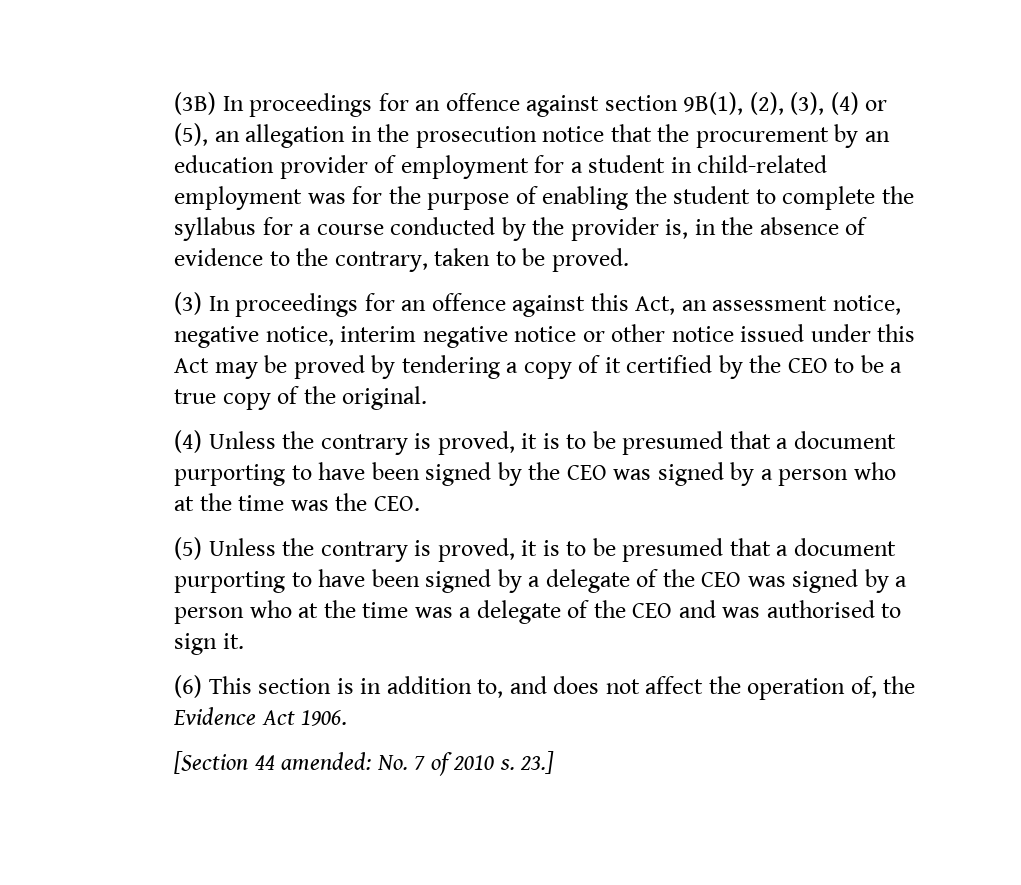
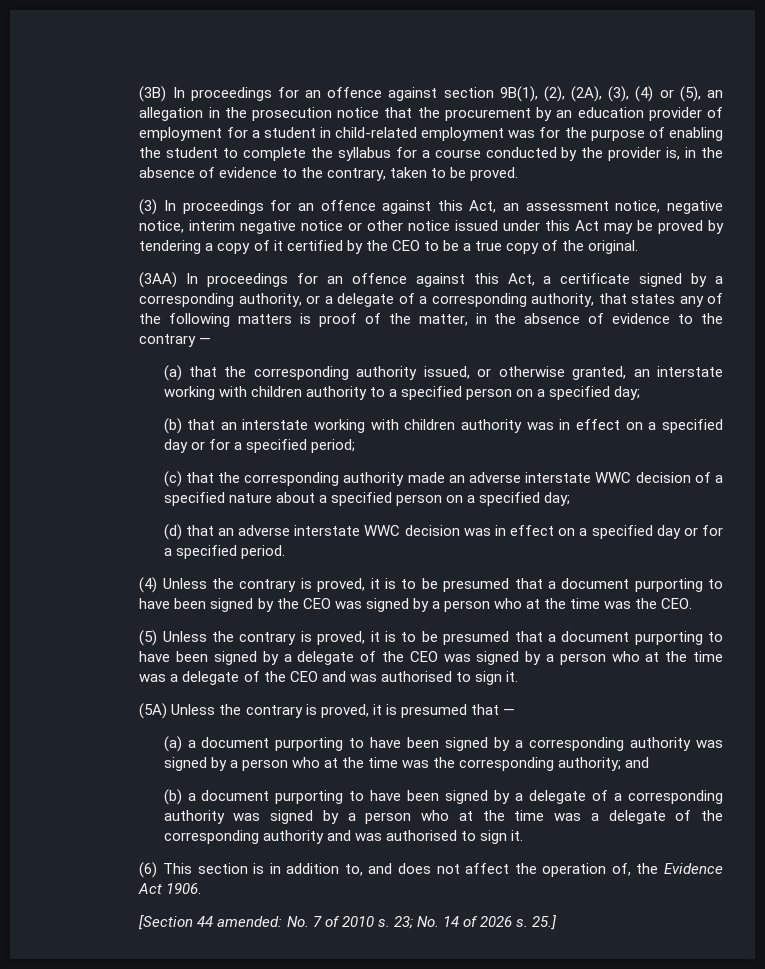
- (3B) In proceedings for an offence against section 9B(1), (2), (3), (4) or (5), an allegation in the prosecution notice that the procurement by an education provider of employment for a student in child-related employment was for the purpose of enabling the student to complete the syllabus for a course conducted by the provider is, in the absence of evidence to the contrary, taken to be proved.
+ (3B) In proceedings for an offence against section 9B(1), (2), (2A), (3), (4) or (5), an allegation in the prosecution notice that the procurement by an education provider of employment for a student in child-related employment was for the purpose of enabling the student to complete the syllabus for a course conducted by the provider is, in the absence of evidence to the contrary, taken to be proved.
+ (3AA) In proceedings for an offence against this Act, a certificate signed by a corresponding authority, or a delegate of a corresponding authority, that states any of the following matters is proof of the matter, in the absence of evidence to the contrary —
+ (a) that the corresponding authority issued, or otherwise granted, an interstate working with children authority to a specified person on a specified day;
+ (b) that an interstate working with children authority was in effect on a specified day or for a specified period;
+ (c) that the corresponding authority made an adverse interstate WWC decision of a specified nature about a specified person on a specified day;
+ (d) that an adverse interstate WWC decision was in effect on a specified day or for a specified period.
+ (5A) Unless the contrary is proved, it is presumed that —
+ (a) a document purporting to have been signed by a corresponding authority was signed by a person who at the time was the corresponding authority; and
+ (b) a document purporting to have been signed by a delegate of a corresponding authority was signed by a person who at the time was a delegate of the corresponding authority and was authorised to sign it.
- 23.]
+ 23; No. 14 of 2026 s. 25.]

